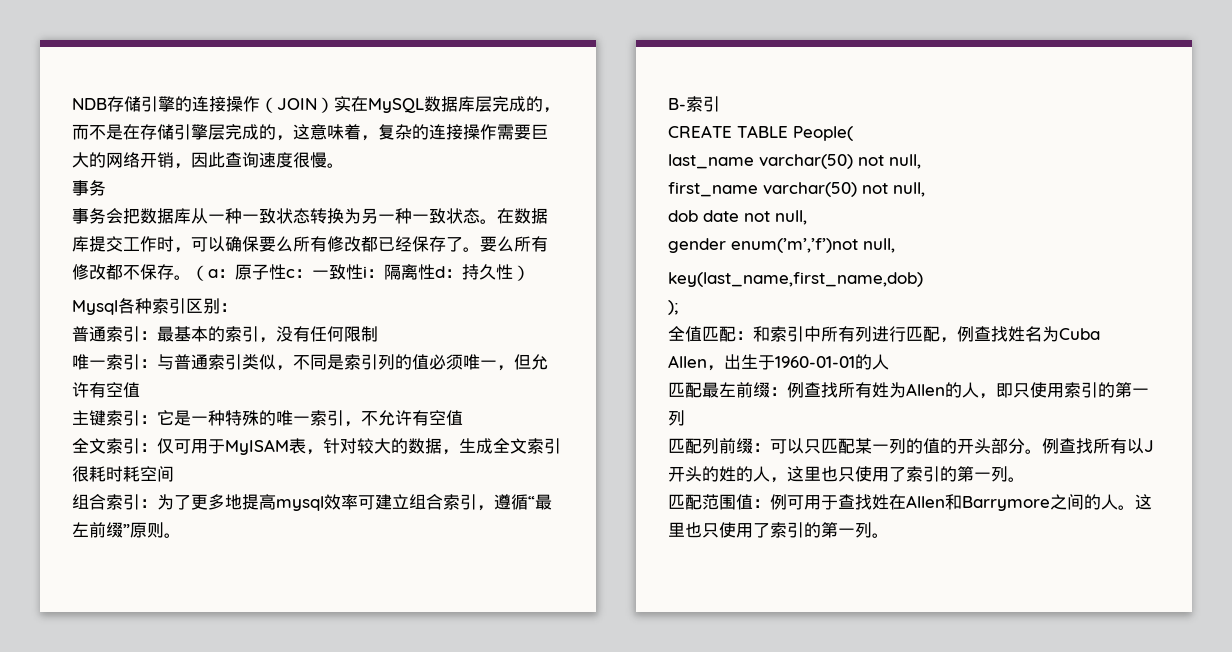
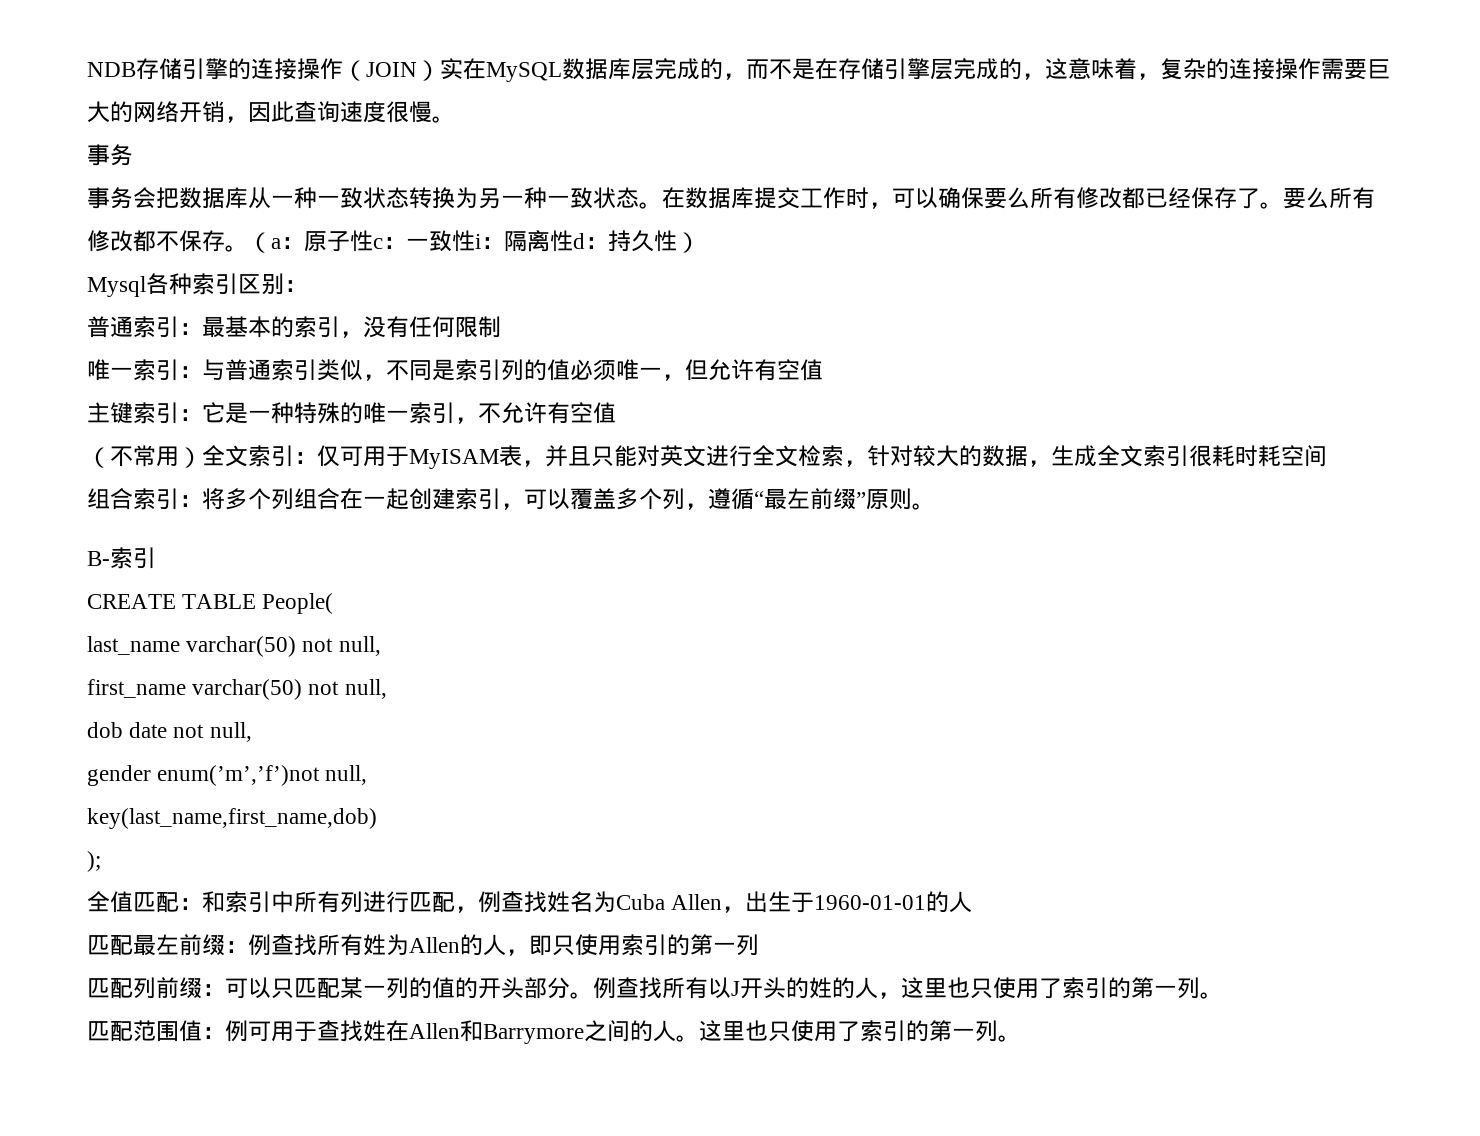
- 全文索引：仅可用于MyISAM表，针对较大的数据，生成全文索引很耗时耗空间
+ （不常用）全文索引：仅可用于MyISAM表，并且只能对英文进行全文检索，针对较大的数据，生成全文索引很耗时耗空间
- 组合索引：为了更多地提高mysql效率可建立组合索引，遵循“最左前缀”原则。
+ 组合索引：将多个列组合在一起创建索引，可以覆盖多个列，遵循“最左前缀”原则。

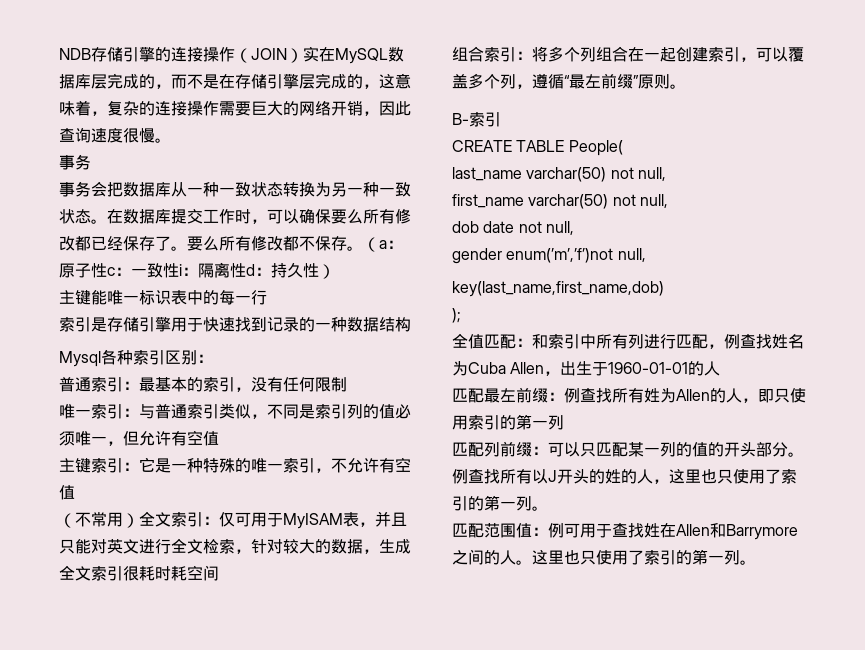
+ 主键能唯一标识表中的每一行
+ 索引是存储引擎用于快速找到记录的一种数据结构

